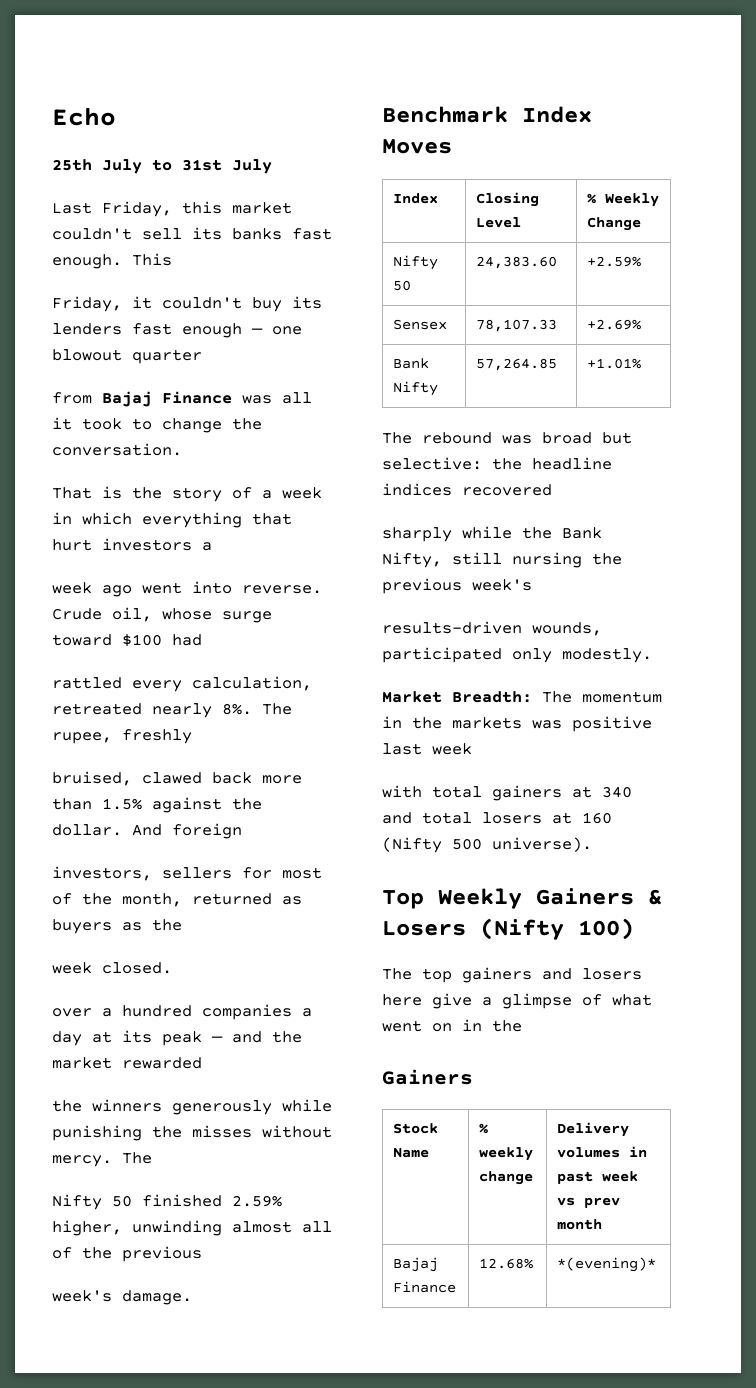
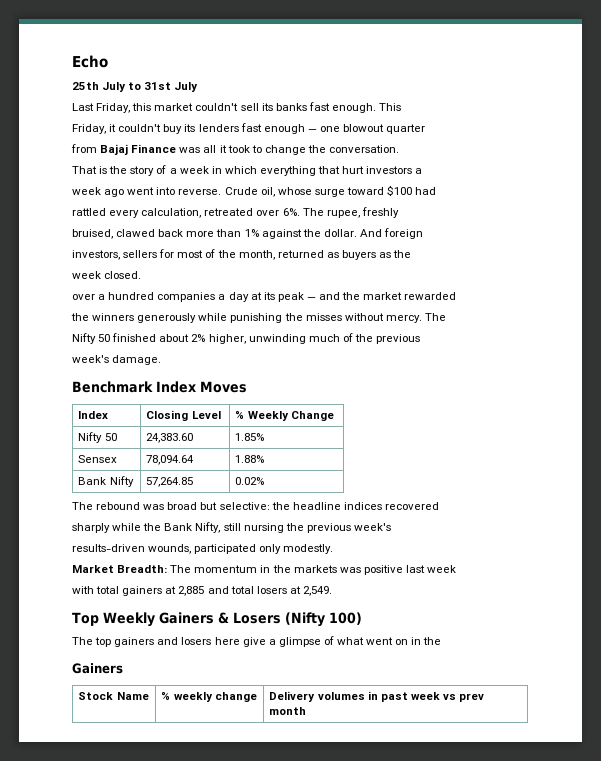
- rattled every calculation, retreated nearly 8%.
+ rattled every calculation, retreated over 6%.
- bruised, clawed back more than 1.5% against the dollar.
+ bruised, clawed back more than 1% against the dollar.
- Nifty 50 finished 2.59% higher, unwinding almost all of the previous
+ Nifty 50 finished about 2% higher, unwinding much of the previous
- Nifty 50 | 24,383.60 | +2.59%
+ Nifty 50 | 24,383.60 | 1.85%
- Sensex | 78,107.33 | +2.69%
+ Sensex | 78,094.64 | 1.88%
- Bank Nifty | 57,264.85 | +1.01%
+ Bank Nifty | 57,264.85 | 0.02%
- with total gainers at 340 and total losers at 160 (Nifty 500 universe).
+ with total gainers at 2,885 and total losers at 2,549.
- Bajaj Finance | 12.68% | *(evening)*

